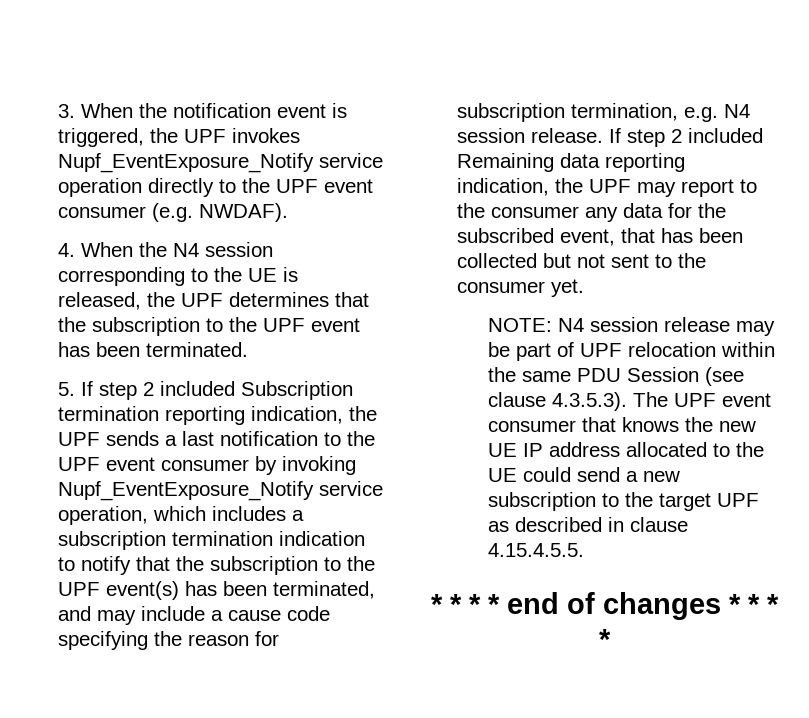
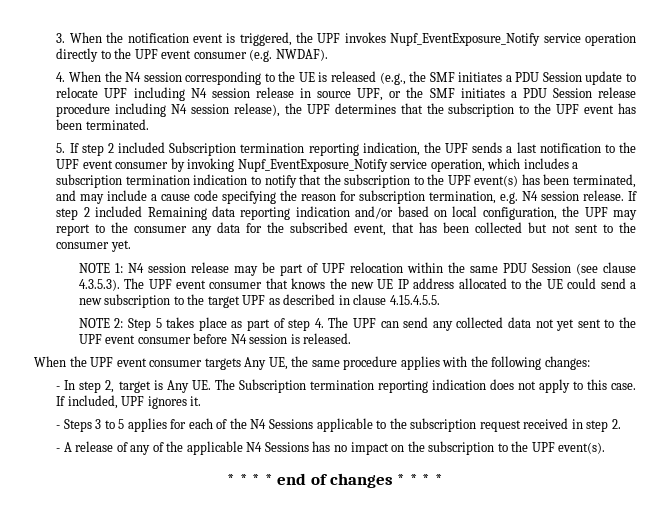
- 4. When the N4 session corresponding to the UE is released, the UPF determines that the subscription to the UPF event has been terminated.
+ 4. When the N4 session corresponding to the UE is released (e.g., the SMF initiates a PDU Session update to relocate UPF including N4 session release in source UPF, or the SMF initiates a PDU Session release procedure including N4 session release), the UPF determines that the subscription to the UPF event has been terminated.
- If step 2 included Remaining data reporting indication, the UPF may report to the consumer any data for the subscribed event, that has been collected but not sent to the consumer yet.
+ If step 2 included Remaining data reporting indication and/or based on local configuration, the UPF may report to the consumer any data for the subscribed event, that has been collected but not sent to the consumer yet.
- NOTE: N4 session release may be part of UPF relocation within the same PDU Session (see clause 4.3.5.3). The UPF event consumer that knows the new UE IP address allocated to the UE could send a new subscription to the target UPF as described in clause 4.15.4.5.5.
+ NOTE 1: N4 session release may be part of UPF relocation within the same PDU Session (see clause 4.3.5.3). The UPF event consumer that knows the new UE IP address allocated to the UE could send a new subscription to the target UPF as described in clause 4.15.4.5.5.
+ NOTE 2: Step 5 takes place as part of step 4. The UPF can send any collected data not yet sent to the UPF event consumer before N4 session is released.
+ When the UPF event consumer targets Any UE, the same procedure applies with the following changes:
+ - In step 2, target is Any UE. The Subscription termination reporting indication does not apply to this case. If included, UPF ignores it.
+ - Steps 3 to 5 applies for each of the N4 Sessions applicable to the subscription request received in step 2.
+ - A release of any of the applicable N4 Sessions has no impact on the subscription to the UPF event(s).

